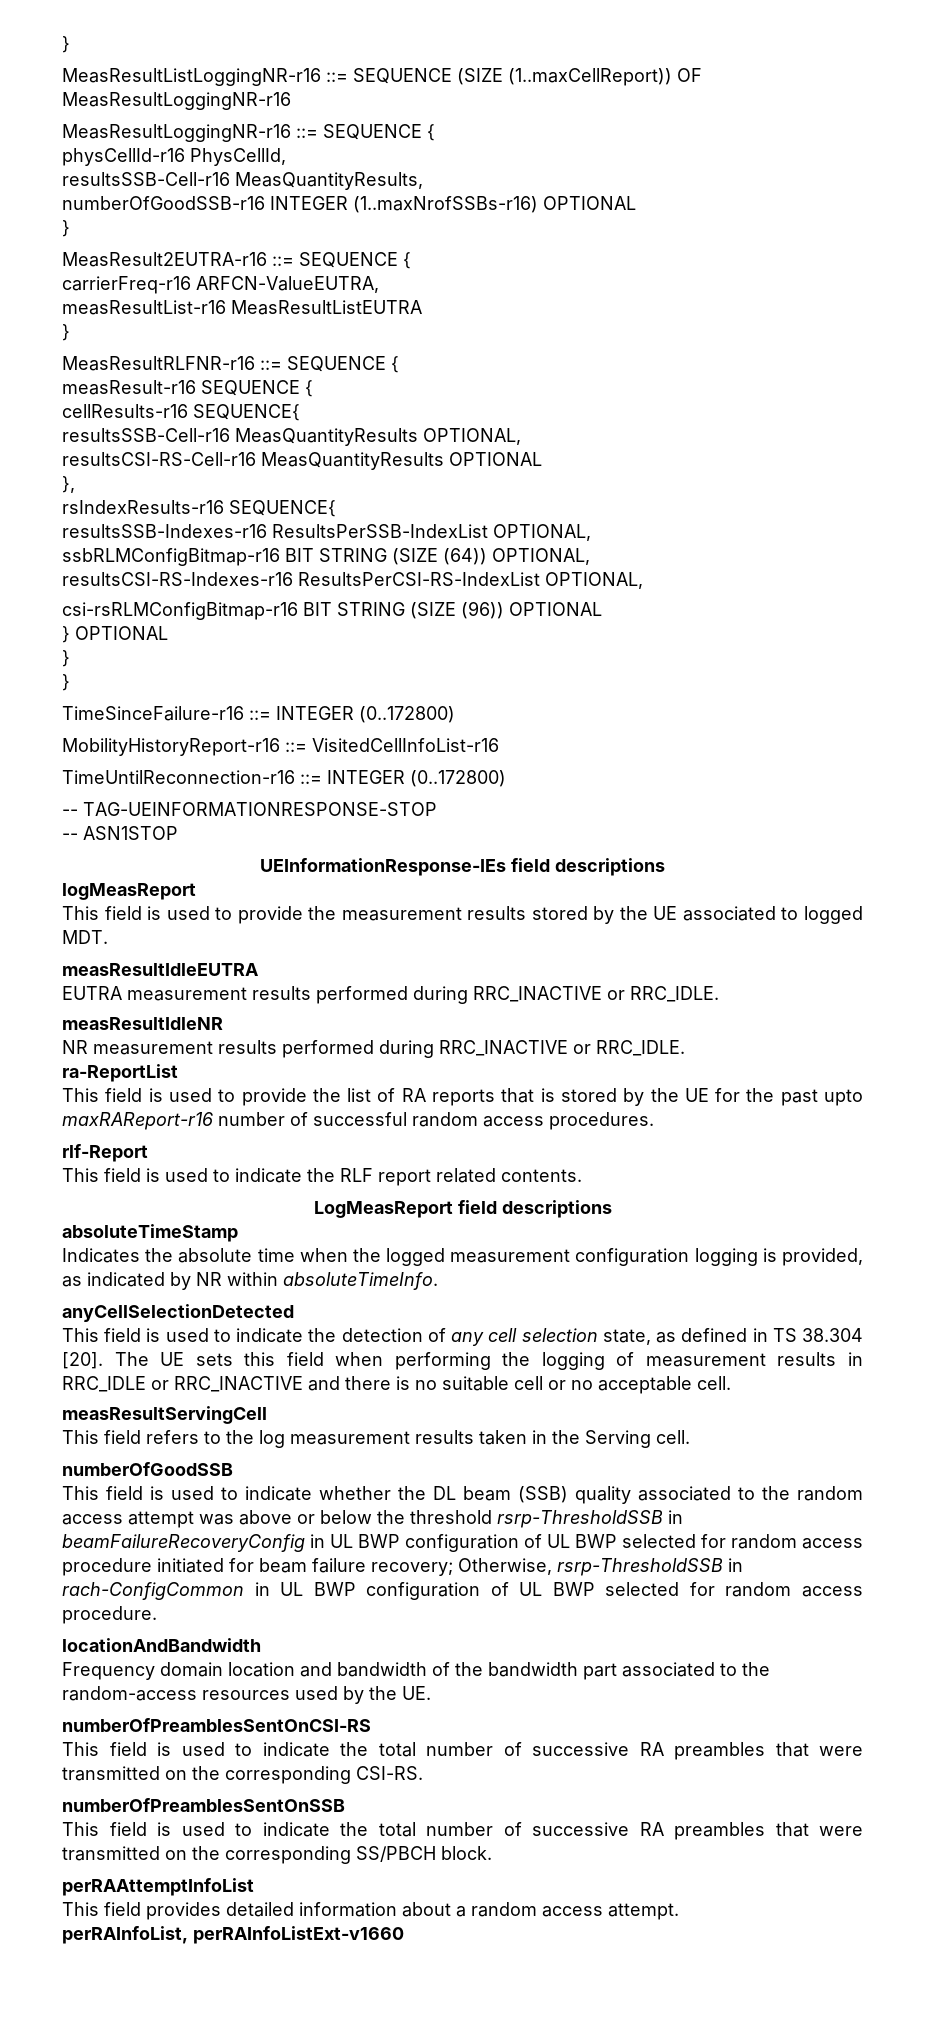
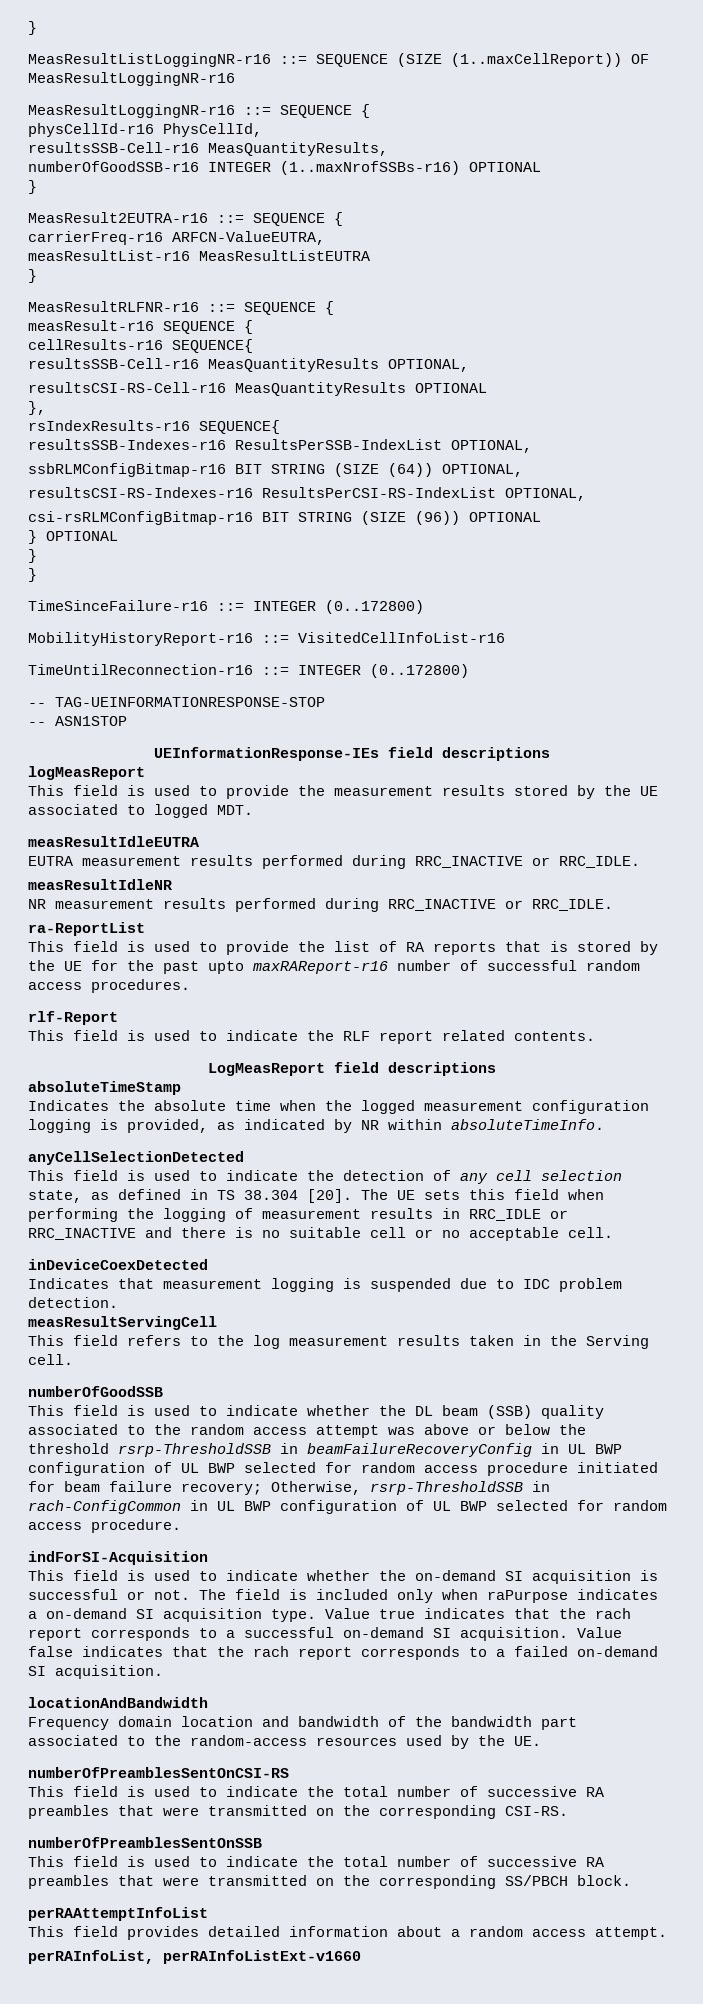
+ inDeviceCoexDetected
+ Indicates that measurement logging is suspended due to IDC problem detection.
+ indForSI-Acquisition
+ This field is used to indicate whether the on-demand SI acquisition is successful or not. The field is included only when raPurpose indicates a on-demand SI acquisition type. Value true indicates that the rach report corresponds to a successful on-demand SI acquisition. Value false indicates that the rach report corresponds to a failed on-demand SI acquisition.

